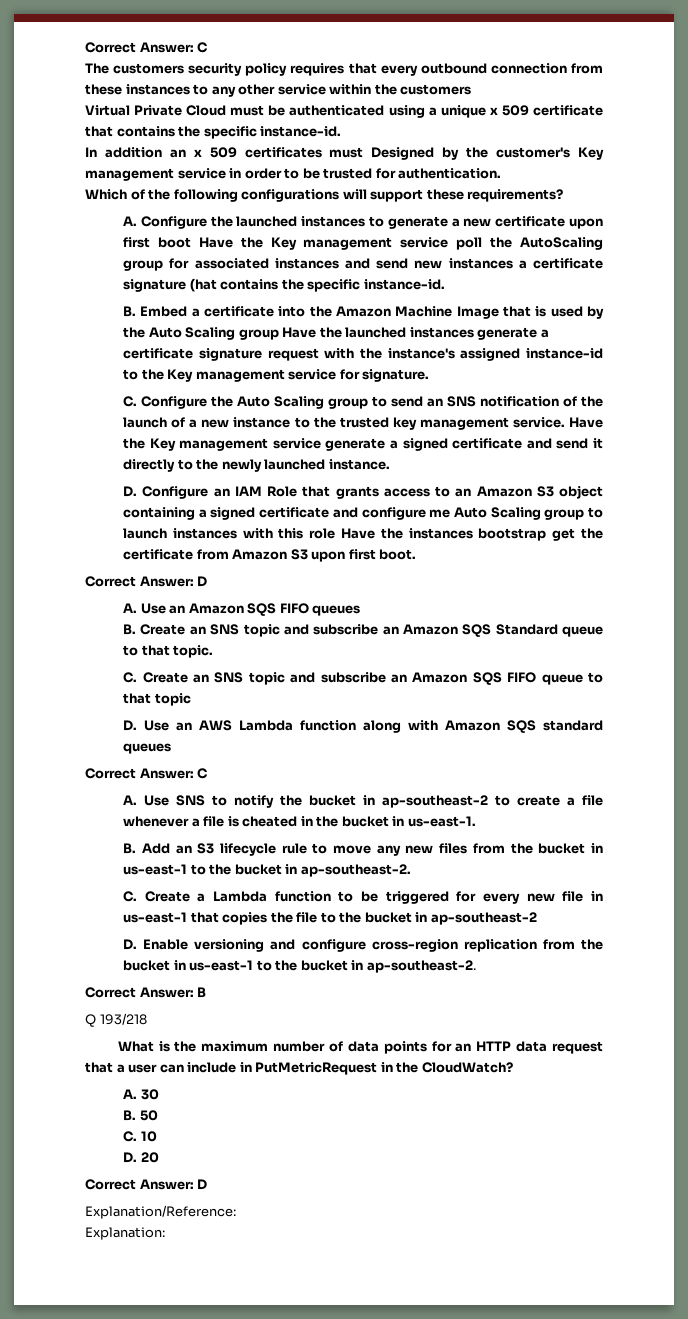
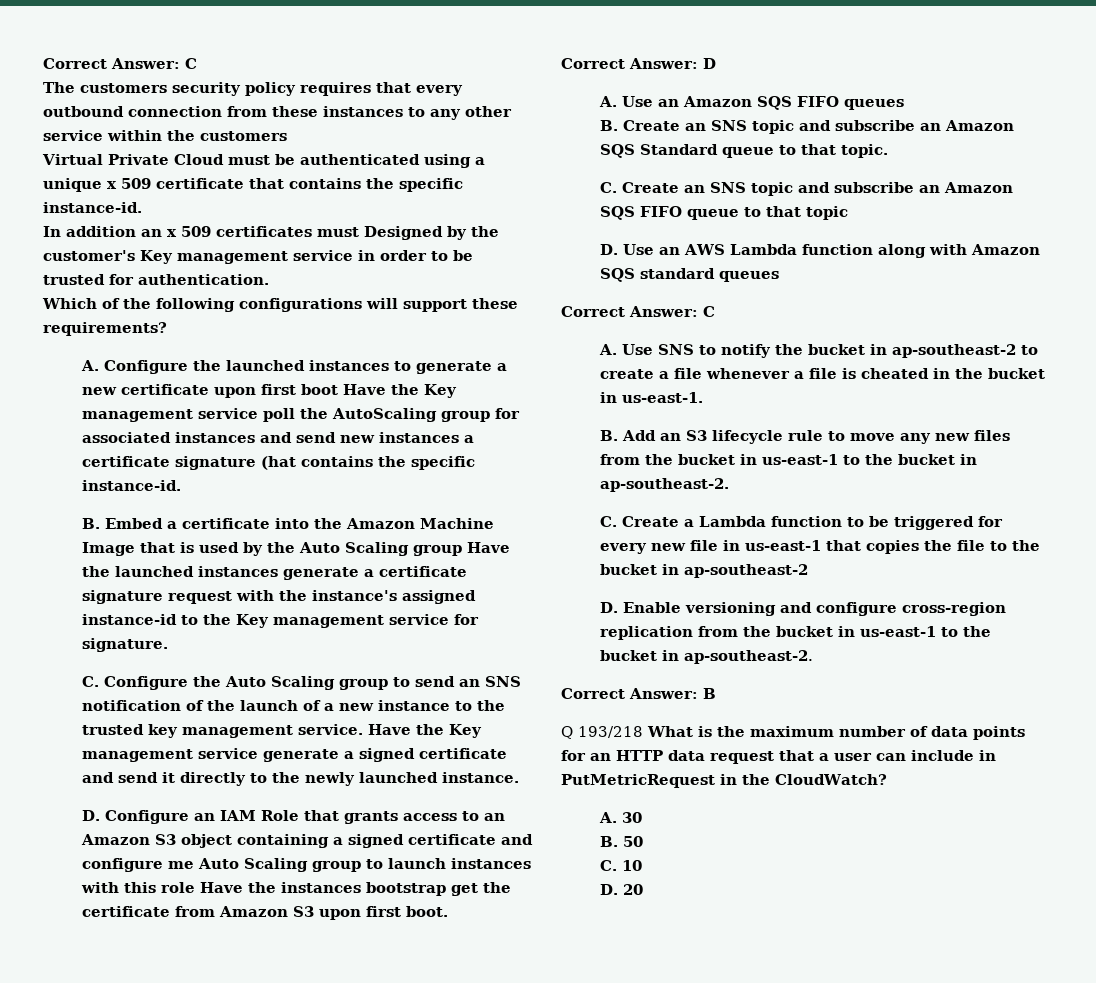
- Q 193/218
- What is the maximum number of data points for an HTTP data request that a user can include in PutMetricRequest in the CloudWatch?
+ Q 193/218 What is the maximum number of data points for an HTTP data request that a user can include in PutMetricRequest in the CloudWatch?
  D. 20
- Correct Answer: D
- Explanation/Reference:
- Explanation:

